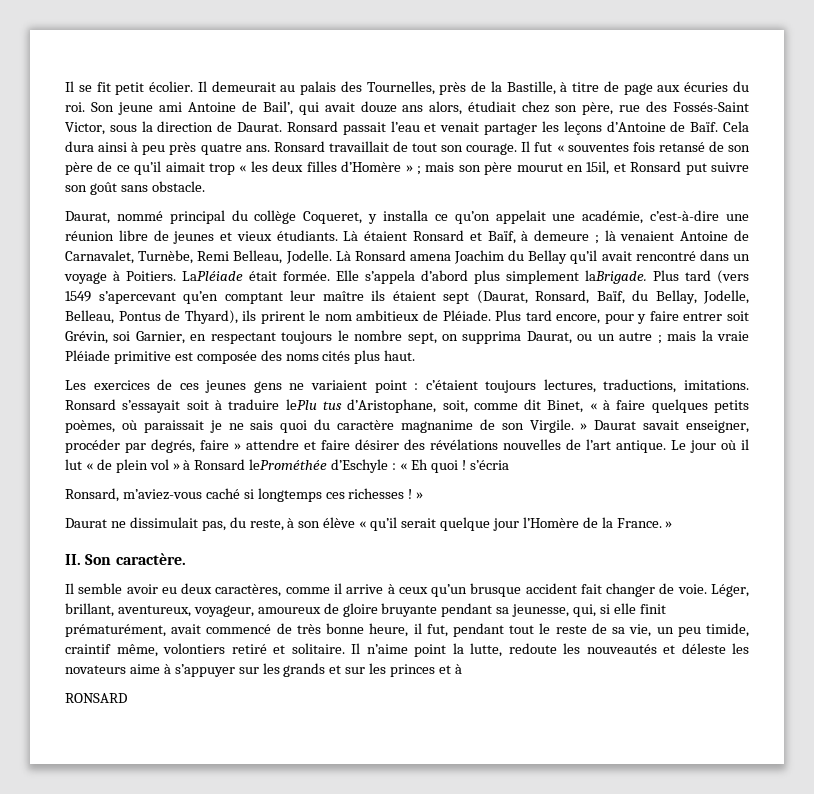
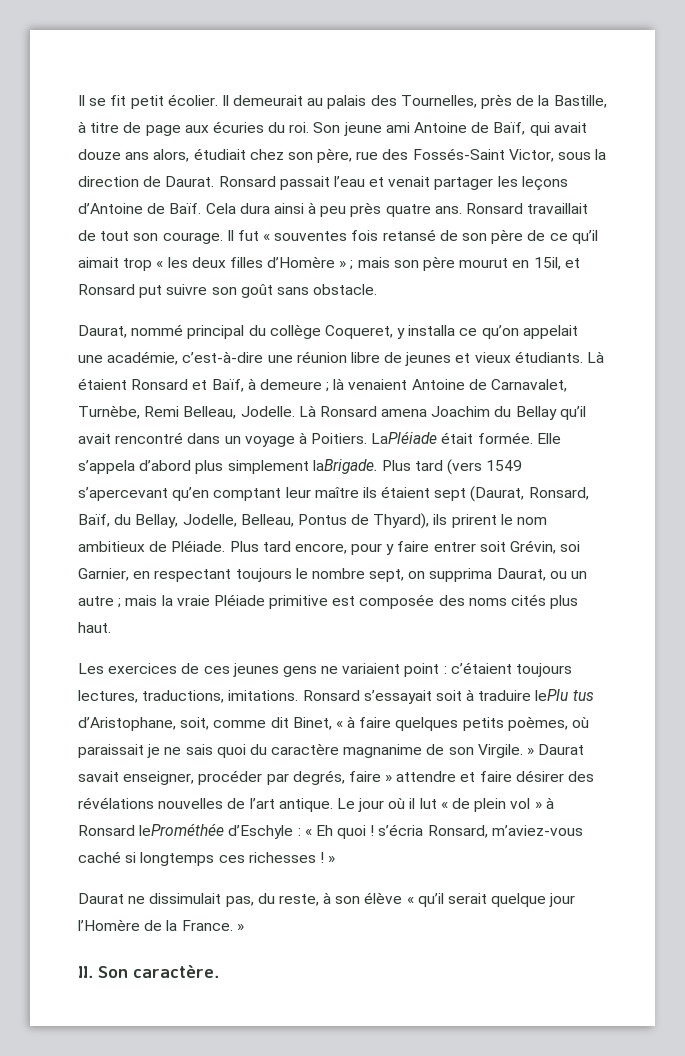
- Son jeune ami Antoine de Bail’, qui avait douze ans alors, étudiait chez son père, rue des Fossés-Saint Victor, sous la direction de Daurat.
+ Son jeune ami Antoine de Baïf, qui avait douze ans alors, étudiait chez son père, rue des Fossés-Saint Victor, sous la direction de Daurat.
- Le jour où il lut « de plein vol » à Ronsard leProméthée d’Eschyle : « Eh quoi ! s’écria
- Ronsard, m’aviez-vous caché si longtemps ces richesses ! »
+ Le jour où il lut « de plein vol » à Ronsard leProméthée d’Eschyle : « Eh quoi ! s’écria Ronsard, m’aviez-vous caché si longtemps ces richesses ! »
- Il semble avoir eu deux caractères, comme il arrive à ceux qu’un brusque accident fait changer de voie. Léger, brillant, aventureux, voyageur, amoureux de gloire bruyante pendant sa jeunesse, qui, si elle finit prématurément, avait commencé de très bonne heure, il fut, pendant tout le reste de sa vie, un peu timide, craintif même, volontiers retiré et solitaire. Il n’aime point la lutte, redoute les nouveautés et déleste les novateurs aime à s’appuyer sur les grands et sur les princes et à
- RONSARD

